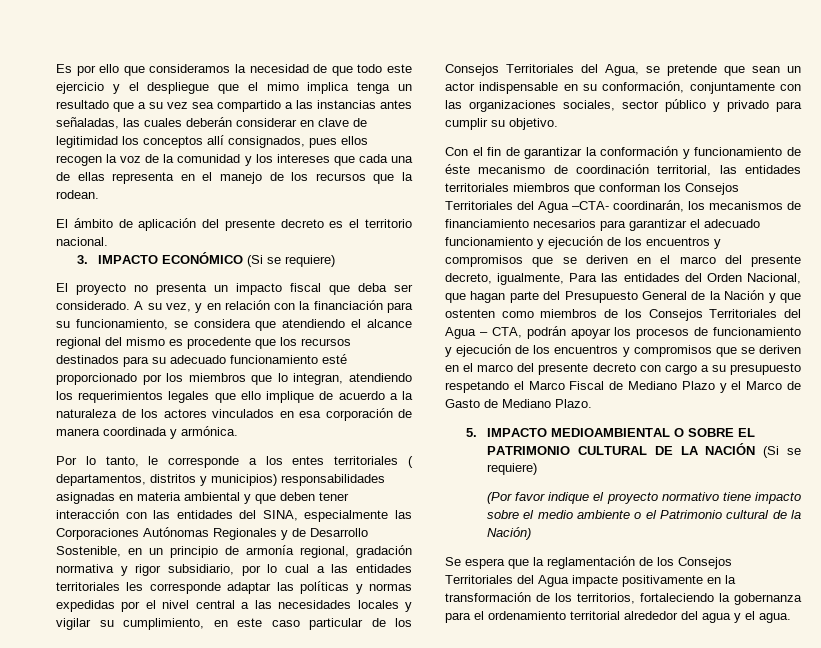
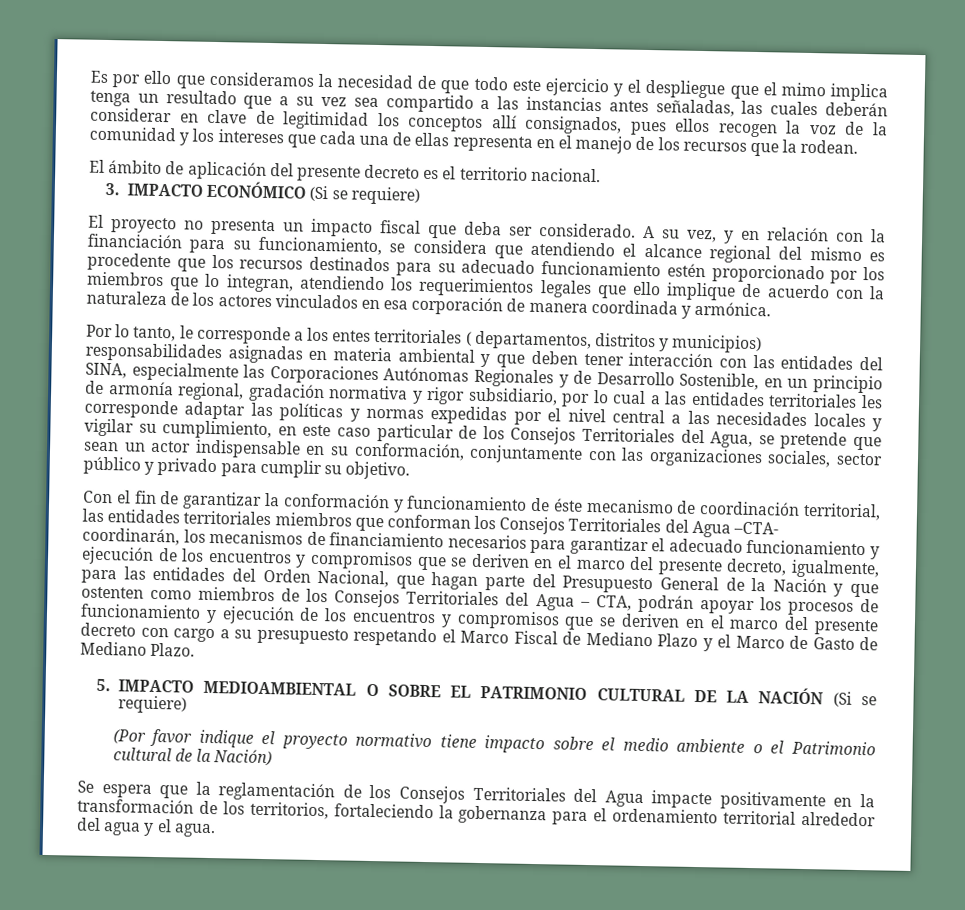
- A su vez, y en relación con la financiación para su funcionamiento, se considera que atendiendo el alcance regional del mismo es procedente que los recursos destinados para su adecuado funcionamiento esté proporcionado por los miembros que lo integran, atendiendo los requerimientos legales que ello implique de acuerdo a la naturaleza de los actores vinculados en esa corporación de manera coordinada y armónica.
+ A su vez, y en relación con la financiación para su funcionamiento, se considera que atendiendo el alcance regional del mismo es procedente que los recursos destinados para su adecuado funcionamiento estén proporcionado por los miembros que lo integran, atendiendo los requerimientos legales que ello implique de acuerdo con la naturaleza de los actores vinculados en esa corporación de manera coordinada y armónica.
- Con el fin de garantizar la conformación y funcionamiento de éste mecanismo de coordinación territorial, las entidades territoriales miembros que conforman los Consejos Territoriales del Agua –CTA- coordinarán, los mecanismos de financiamiento necesarios para garantizar el adecuado funcionamiento y ejecución de los encuentros y compromisos que se deriven en el marco del presente decreto, igualmente, Para las entidades del Orden Nacional, que hagan parte del Presupuesto General de la Nación y que ostenten como miembros de los Consejos Territoriales del Agua – CTA, podrán apoyar los procesos de funcionamiento y ejecución de los encuentros y compromisos que se deriven en el marco del presente decreto con cargo a su presupuesto respetando el Marco Fiscal de Mediano Plazo y el Marco de Gasto de Mediano Plazo.
+ Con el fin de garantizar la conformación y funcionamiento de éste mecanismo de coordinación territorial, las entidades territoriales miembros que conforman los Consejos Territoriales del Agua –CTA- coordinarán, los mecanismos de financiamiento necesarios para garantizar el adecuado funcionamiento y ejecución de los encuentros y compromisos que se deriven en el marco del presente decreto, igualmente, para las entidades del Orden Nacional, que hagan parte del Presupuesto General de la Nación y que ostenten como miembros de los Consejos Territoriales del Agua – CTA, podrán apoyar los procesos de funcionamiento y ejecución de los encuentros y compromisos que se deriven en el marco del presente decreto con cargo a su presupuesto respetando el Marco Fiscal de Mediano Plazo y el Marco de Gasto de Mediano Plazo.

